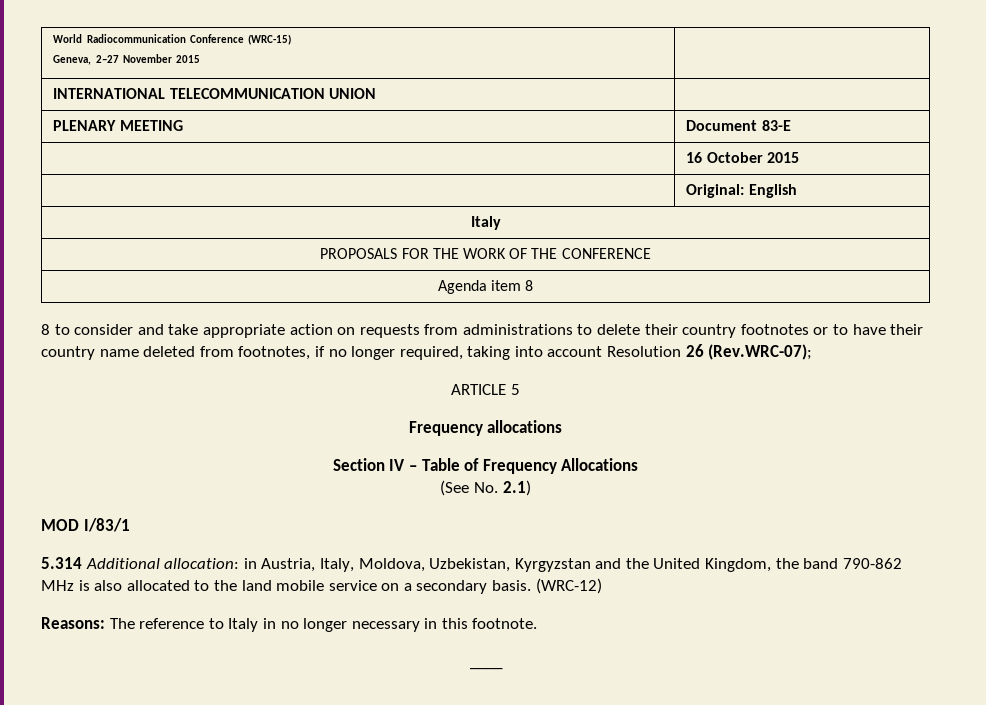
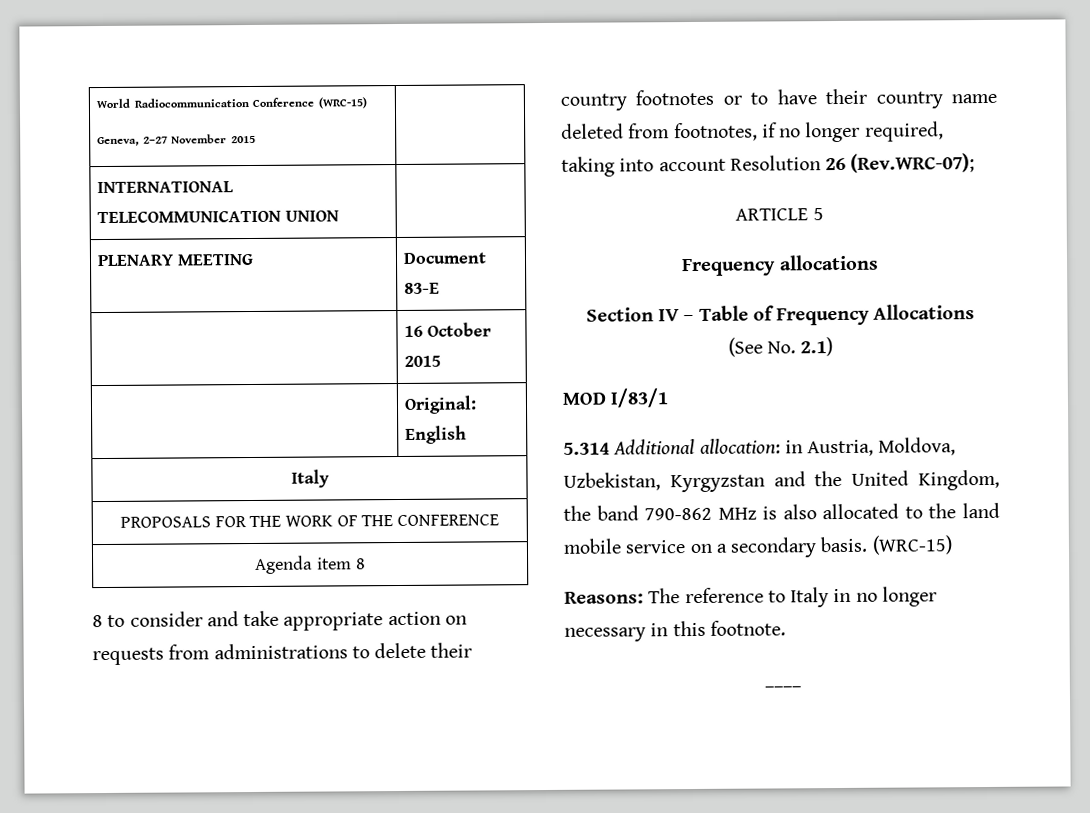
- 5.314 Additional allocation: in Austria, Italy, Moldova, Uzbekistan, Kyrgyzstan and the United Kingdom, the band 790-862 MHz is also allocated to the land mobile service on a secondary basis. (WRC-12)
+ 5.314 Additional allocation: in Austria, Moldova, Uzbekistan, Kyrgyzstan and the United Kingdom, the band 790-862 MHz is also allocated to the land mobile service on a secondary basis. (WRC-15)

